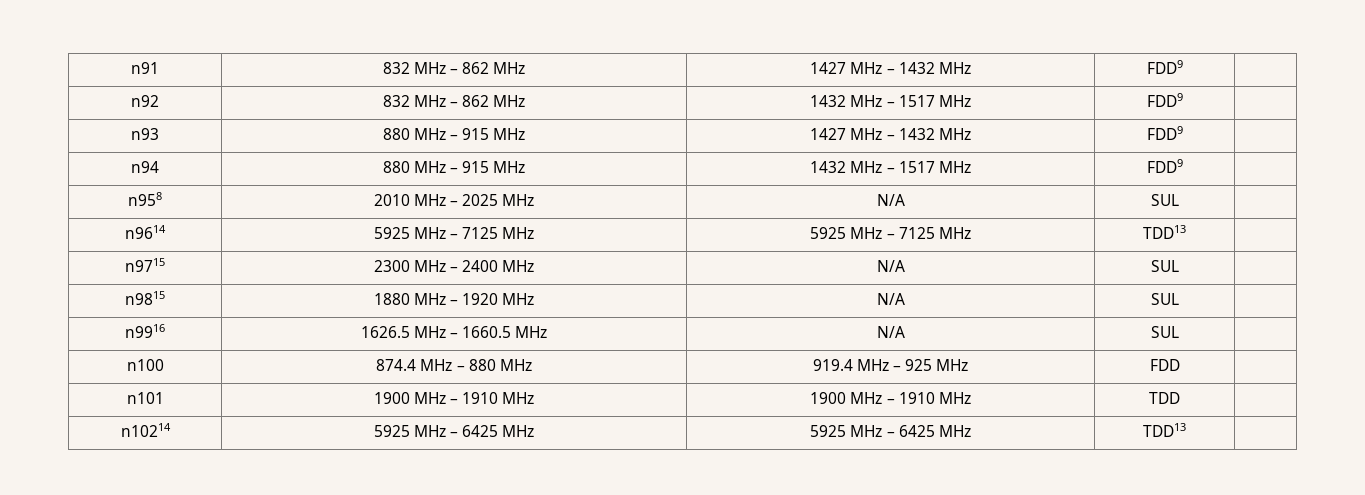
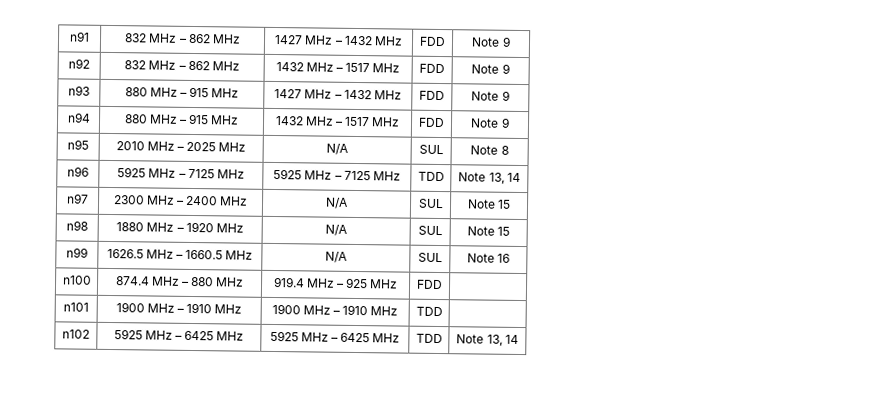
- n91 | 832 MHz – 862 MHz | 1427 MHz – 1432 MHz | FDD9 |
+ n91 | 832 MHz – 862 MHz | 1427 MHz – 1432 MHz | FDD | Note 9
- n92 | 832 MHz – 862 MHz | 1432 MHz – 1517 MHz | FDD9 |
+ n92 | 832 MHz – 862 MHz | 1432 MHz – 1517 MHz | FDD | Note 9
- n93 | 880 MHz – 915 MHz | 1427 MHz – 1432 MHz | FDD9 |
+ n93 | 880 MHz – 915 MHz | 1427 MHz – 1432 MHz | FDD | Note 9
- n94 | 880 MHz – 915 MHz | 1432 MHz – 1517 MHz | FDD9 |
- n958 | 2010 MHz – 2025 MHz | N/A | SUL |
- n9614 | 5925 MHz – 7125 MHz | 5925 MHz – 7125 MHz | TDD13 |
- n9715 | 2300 MHz – 2400 MHz | N/A | SUL |
- n9815 | 1880 MHz – 1920 MHz | N/A | SUL |
- n9916 | 1626.5 MHz – 1660.5 MHz | N/A | SUL |
+ n94 | 880 MHz – 915 MHz | 1432 MHz – 1517 MHz | FDD | Note 9
+ n95 | 2010 MHz – 2025 MHz | N/A | SUL | Note 8
+ n96 | 5925 MHz – 7125 MHz | 5925 MHz – 7125 MHz | TDD | Note 13, 14
+ n97 | 2300 MHz – 2400 MHz | N/A | SUL | Note 15
+ n98 | 1880 MHz – 1920 MHz | N/A | SUL | Note 15
+ n99 | 1626.5 MHz – 1660.5 MHz | N/A | SUL | Note 16
- n10214 | 5925 MHz – 6425 MHz | 5925 MHz – 6425 MHz | TDD13 |
+ n102 | 5925 MHz – 6425 MHz | 5925 MHz – 6425 MHz | TDD | Note 13, 14

